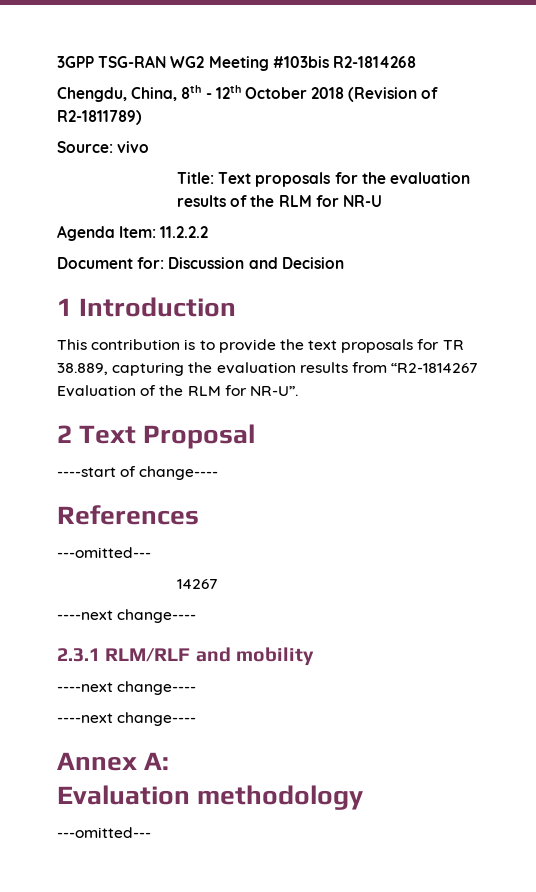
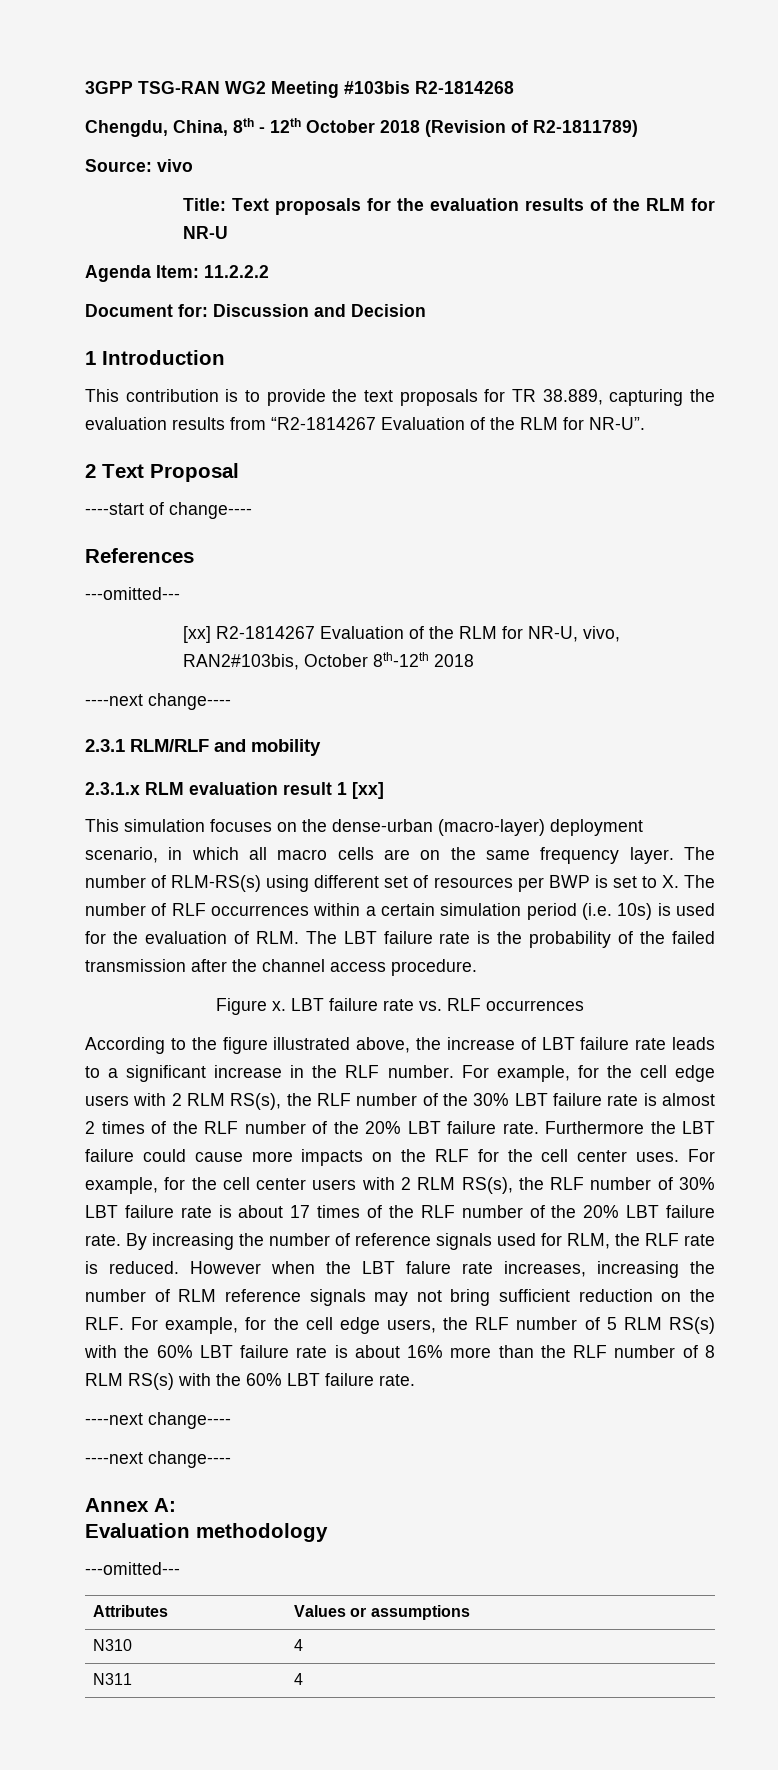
- 14267
+ [xx] R2-1814267 Evaluation of the RLM for NR-U, vivo, RAN2#103bis, October 8th-12th 2018
+ 2.3.1.x RLM evaluation result 1 [xx]
+ This simulation focuses on the dense-urban (macro-layer) deployment scenario, in which all macro cells are on the same frequency layer. The number of RLM-RS(s) using different set of resources per BWP is set to X. The number of RLF occurrences within a certain simulation period (i.e. 10s) is used for the evaluation of RLM. The LBT failure rate is the probability of the failed transmission after the channel access procedure.
+ Figure x. LBT failure rate vs. RLF occurrences
+ According to the figure illustrated above, the increase of LBT failure rate leads to a significant increase in the RLF number. For example, for the cell edge users with 2 RLM RS(s), the RLF number of the 30% LBT failure rate is almost 2 times of the RLF number of the 20% LBT failure rate. Furthermore the LBT failure could cause more impacts on the RLF for the cell center uses. For example, for the cell center users with 2 RLM RS(s), the RLF number of 30% LBT failure rate is about 17 times of the RLF number of the 20% LBT failure rate. By increasing the number of reference signals used for RLM, the RLF rate is reduced. However when the LBT falure rate increases, increasing the number of RLM reference signals may not bring sufficient reduction on the RLF. For example, for the cell edge users, the RLF number of 5 RLM RS(s) with the 60% LBT failure rate is about 16% more than the RLF number of 8 RLM RS(s) with the 60% LBT failure rate.
+ Attributes | Values or assumptions
+ N310 | 4
+ N311 | 4

